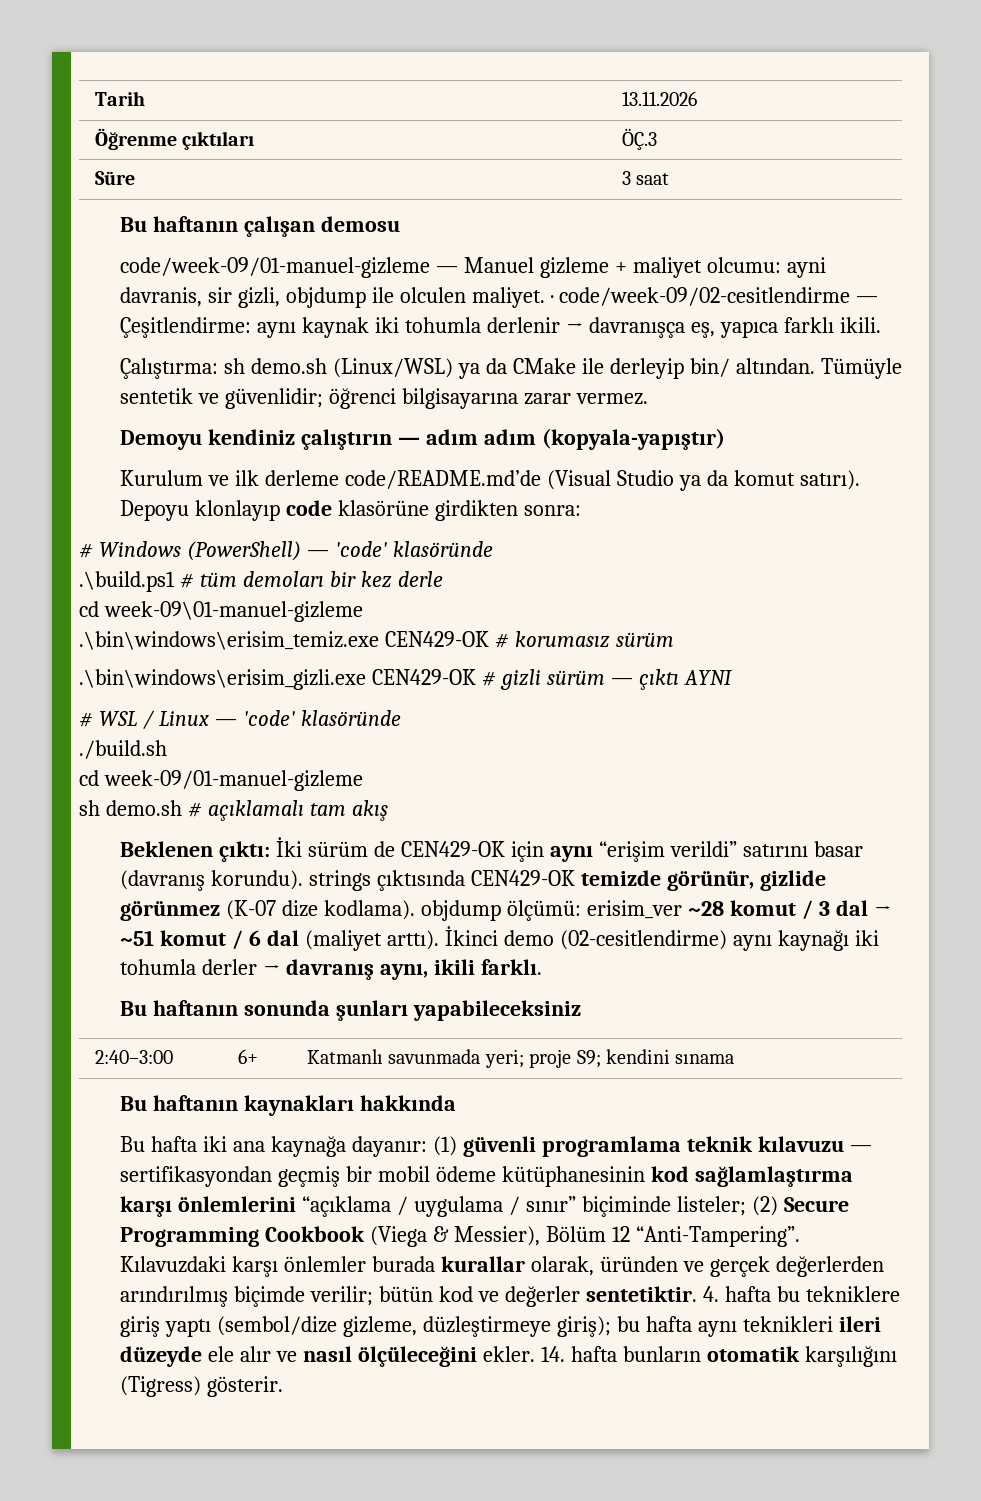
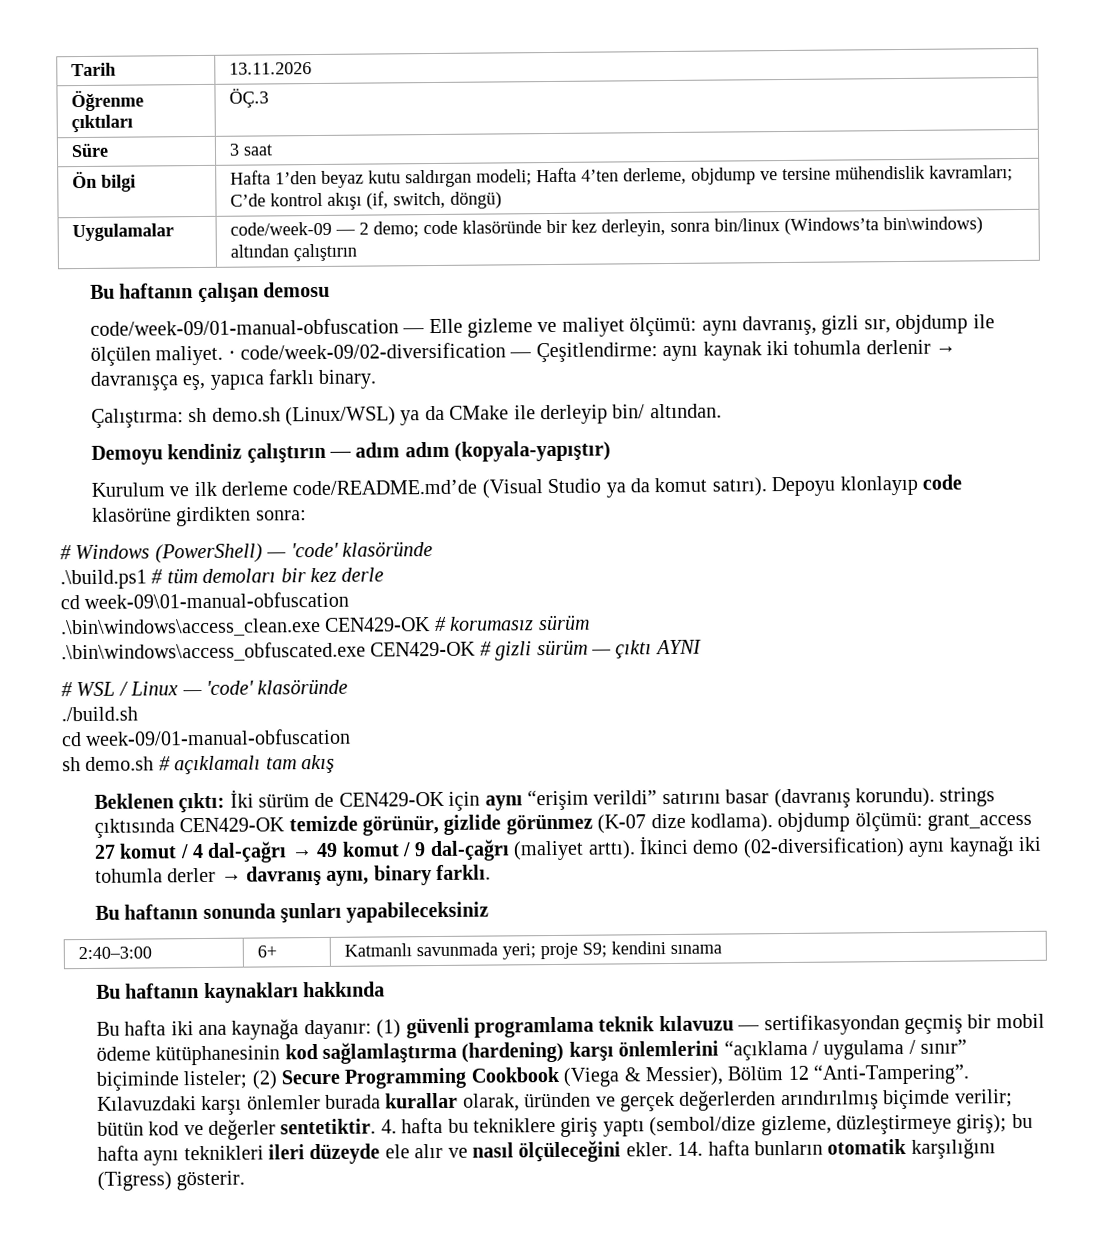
+ Ön bilgi | Hafta 1’den beyaz kutu saldırgan modeli; Hafta 4’ten derleme, objdump ve tersine mühendislik kavramları; C’de kontrol akışı (if, switch, döngü)
+ Uygulamalar | code/week-09 — 2 demo; code klasöründe bir kez derleyin, sonra bin/linux (Windows’ta bin\windows) altından çalıştırın
  Bu haftanın çalışan demosu
- code/week-09/01-manuel-gizleme — Manuel gizleme + maliyet olcumu: ayni davranis, sir gizli, objdump ile olculen maliyet.
+ code/week-09/01-manual-obfuscation — Elle gizleme ve maliyet ölçümü: aynı davranış, gizli sır, objdump ile ölçülen maliyet.
- · code/week-09/02-cesitlendirme — Çeşitlendirme: aynı kaynak iki tohumla derlenir → davranışça eş, yapıca farklı ikili.
+ · code/week-09/02-diversification — Çeşitlendirme: aynı kaynak iki tohumla derlenir → davranışça eş, yapıca farklı binary.
- Tümüyle sentetik ve güvenlidir; öğrenci bilgisayarına zarar vermez.
- cd week-09\01-manuel-gizleme
- .\bin\windows\erisim_temiz.exe CEN429-OK # korumasız sürüm
+ cd week-09\01-manual-obfuscation
+ .\bin\windows\access_clean.exe CEN429-OK # korumasız sürüm
- .\bin\windows\erisim_gizli.exe CEN429-OK # gizli sürüm — çıktı AYNI
+ .\bin\windows\access_obfuscated.exe CEN429-OK # gizli sürüm — çıktı AYNI
- cd week-09/01-manuel-gizleme
+ cd week-09/01-manual-obfuscation
- Beklenen çıktı: İki sürüm de CEN429-OK için aynı “erişim verildi” satırını basar (davranış korundu). strings çıktısında CEN429-OK temizde görünür, gizlide görünmez (K-07 dize kodlama). objdump ölçümü: erisim_ver ~28 komut / 3 dal → ~51 komut / 6 dal (maliyet arttı).
+ Beklenen çıktı: İki sürüm de CEN429-OK için aynı “erişim verildi” satırını basar (davranış korundu). strings çıktısında CEN429-OK temizde görünür, gizlide görünmez (K-07 dize kodlama). objdump ölçümü: grant_access 27 komut / 4 dal-çağrı → 49 komut / 9 dal-çağrı (maliyet arttı).
- İkinci demo (02-cesitlendirme) aynı kaynağı iki tohumla derler → davranış aynı, ikili farklı.
+ İkinci demo (02-diversification) aynı kaynağı iki tohumla derler → davranış aynı, binary farklı.
- Bu hafta iki ana kaynağa dayanır: (1) güvenli programlama teknik kılavuzu — sertifikasyondan geçmiş bir mobil ödeme kütüphanesinin kod sağlamlaştırma karşı önlemlerini “açıklama / uygulama / sınır” biçiminde listeler; (2) Secure Programming Cookbook (Viega & Messier), Bölüm 12 “Anti-Tampering”.
+ Bu hafta iki ana kaynağa dayanır: (1) güvenli programlama teknik kılavuzu — sertifikasyondan geçmiş bir mobil ödeme kütüphanesinin kod sağlamlaştırma (hardening) karşı önlemlerini “açıklama / uygulama / sınır” biçiminde listeler; (2) Secure Programming Cookbook (Viega & Messier), Bölüm 12 “Anti-Tampering”.

